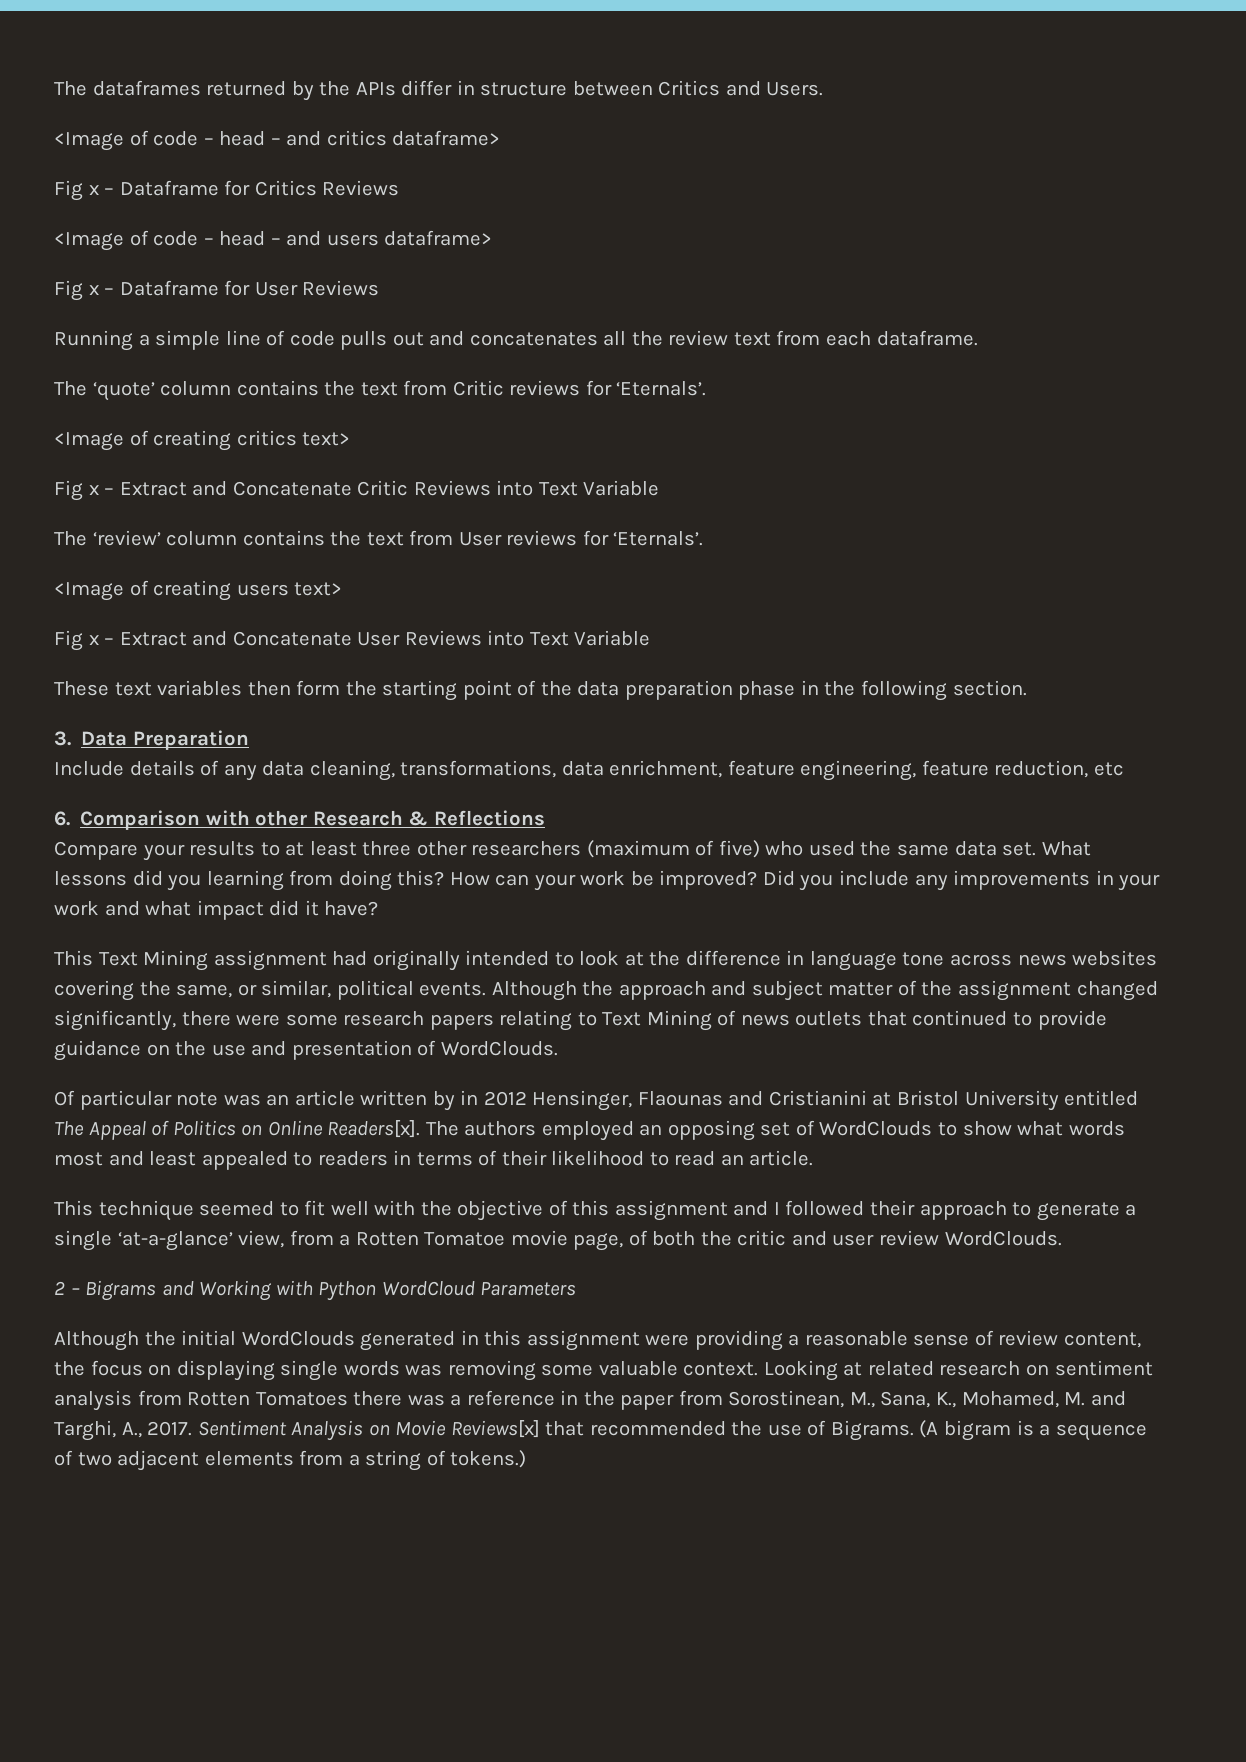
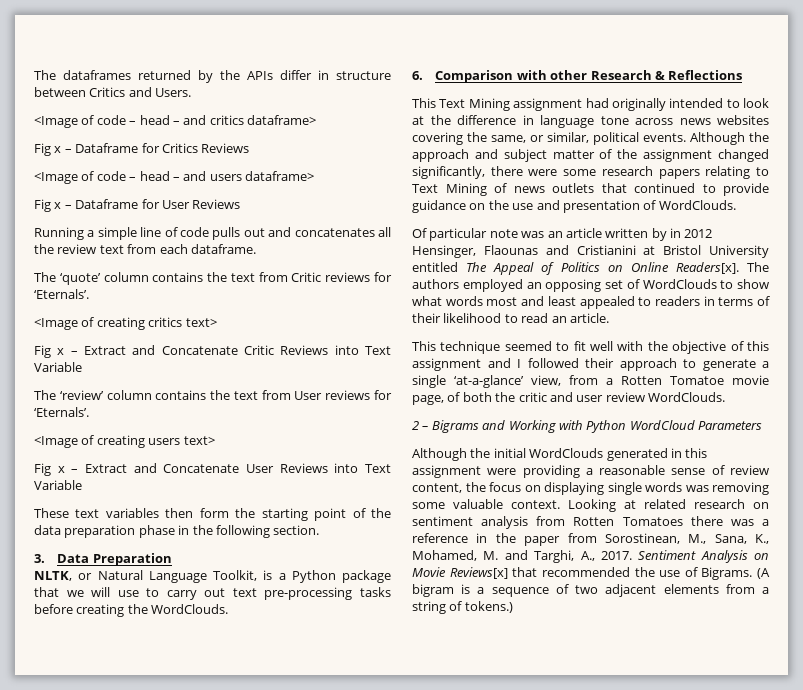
- Include details of any data cleaning, transformations, data enrichment, feature engineering, feature reduction, etc
+ NLTK, or Natural Language Toolkit, is a Python package that we will use to carry out text pre-processing tasks before creating the WordClouds.
- Compare your results to at least three other researchers (maximum of five) who used the same data set. What lessons did you learning from doing this? How can your work be improved? Did you include any improvements in your work and what impact did it have?

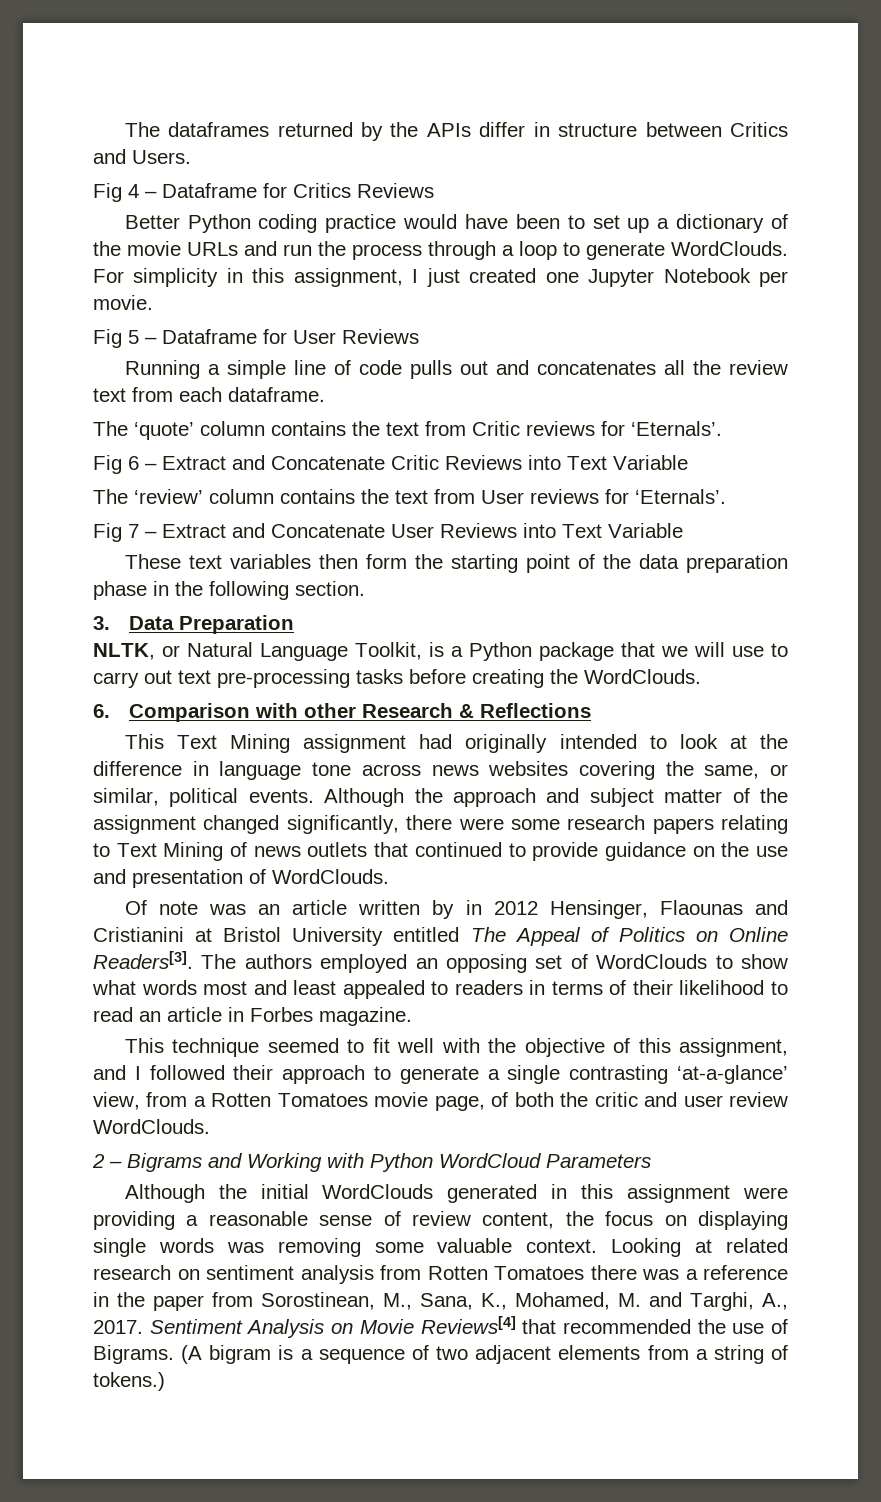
- <Image of code – head – and critics dataframe>
- Fig x – Dataframe for Critics Reviews
+ Fig 4 – Dataframe for Critics Reviews
- <Image of code – head – and users dataframe>
- Fig x – Dataframe for User Reviews
+ Better Python coding practice would have been to set up a dictionary of the movie URLs and run the process through a loop to generate WordClouds. For simplicity in this assignment, I just created one Jupyter Notebook per movie.
+ Fig 5 – Dataframe for User Reviews
- <Image of creating critics text>
- Fig x – Extract and Concatenate Critic Reviews into Text Variable
+ Fig 6 – Extract and Concatenate Critic Reviews into Text Variable
- <Image of creating users text>
- Fig x – Extract and Concatenate User Reviews into Text Variable
+ Fig 7 – Extract and Concatenate User Reviews into Text Variable
- Of particular note was an article written by in 2012 Hensinger, Flaounas and Cristianini at Bristol University entitled The Appeal of Politics on Online Readers[x].
+ Of note was an article written by in 2012 Hensinger, Flaounas and Cristianini at Bristol University entitled The Appeal of Politics on Online Readers[3].
- The authors employed an opposing set of WordClouds to show what words most and least appealed to readers in terms of their likelihood to read an article.
+ The authors employed an opposing set of WordClouds to show what words most and least appealed to readers in terms of their likelihood to read an article in Forbes magazine.
- This technique seemed to fit well with the objective of this assignment and I followed their approach to generate a single ‘at-a-glance’ view, from a Rotten Tomatoe movie page, of both the critic and user review WordClouds.
+ This technique seemed to fit well with the objective of this assignment, and I followed their approach to generate a single contrasting ‘at-a-glance’ view, from a Rotten Tomatoes movie page, of both the critic and user review WordClouds.
- Sentiment Analysis on Movie Reviews[x] that recommended the use of Bigrams.
+ Sentiment Analysis on Movie Reviews[4] that recommended the use of Bigrams.

